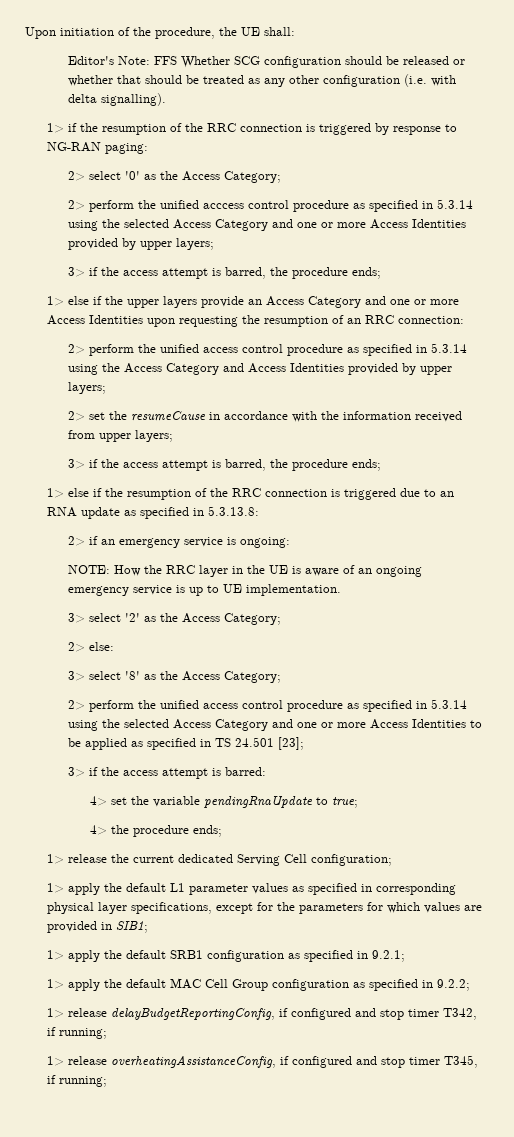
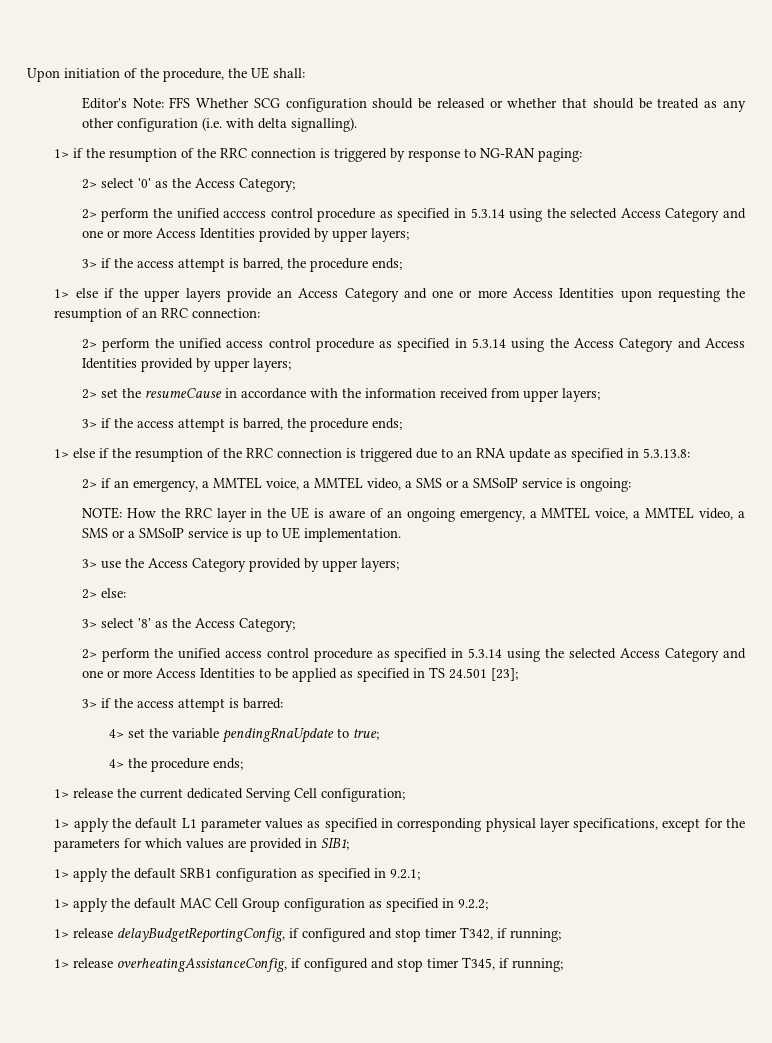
- 2> if an emergency service is ongoing:
+ 2> if an emergency, a MMTEL voice, a MMTEL video, a SMS or a SMSoIP service is ongoing:
- NOTE: How the RRC layer in the UE is aware of an ongoing emergency service is up to UE implementation.
+ NOTE: How the RRC layer in the UE is aware of an ongoing emergency, a MMTEL voice, a MMTEL video, a SMS or a SMSoIP service is up to UE implementation.
- 3> select '2' as the Access Category;
+ 3> use the Access Category provided by upper layers;

